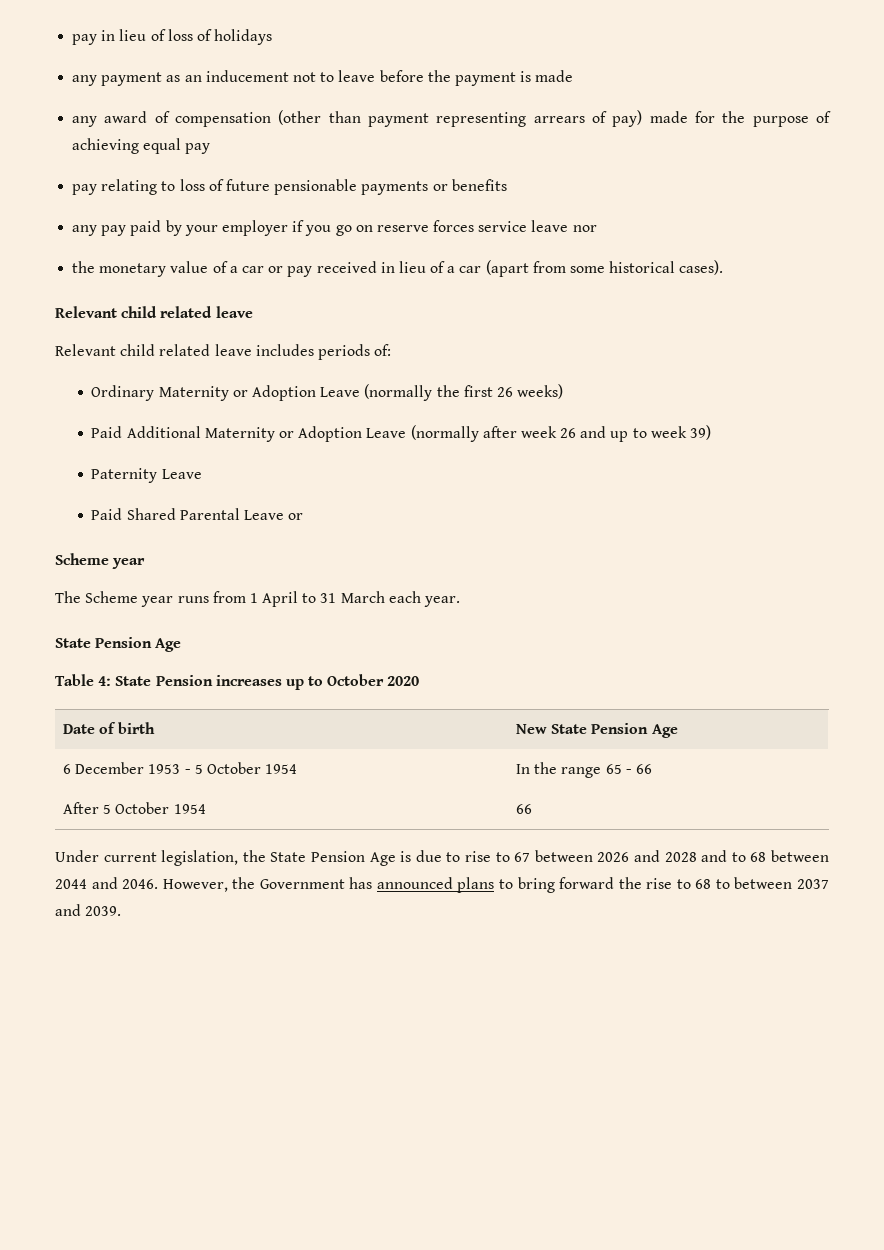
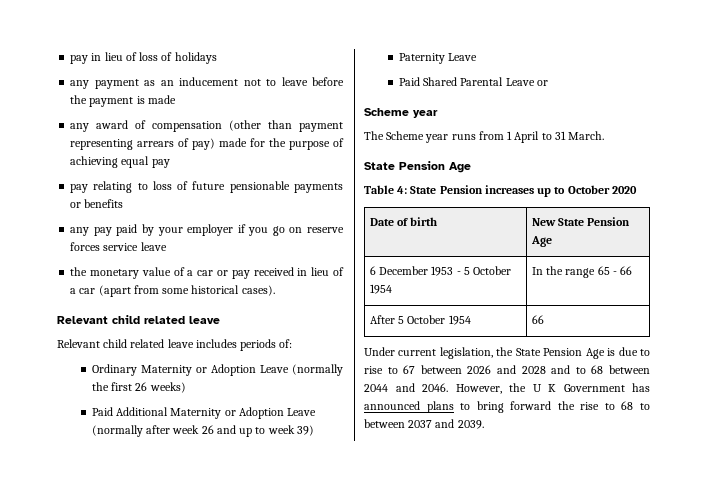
- any pay paid by your employer if you go on reserve forces service leave nor
+ any pay paid by your employer if you go on reserve forces service leave
- The Scheme year runs from 1 April to 31 March each year.
+ The Scheme year runs from 1 April to 31 March.
- However, the Government has announced plans to bring forward the rise to 68 to between 2037 and 2039.
+ However, the U K Government has announced plans to bring forward the rise to 68 to between 2037 and 2039.

